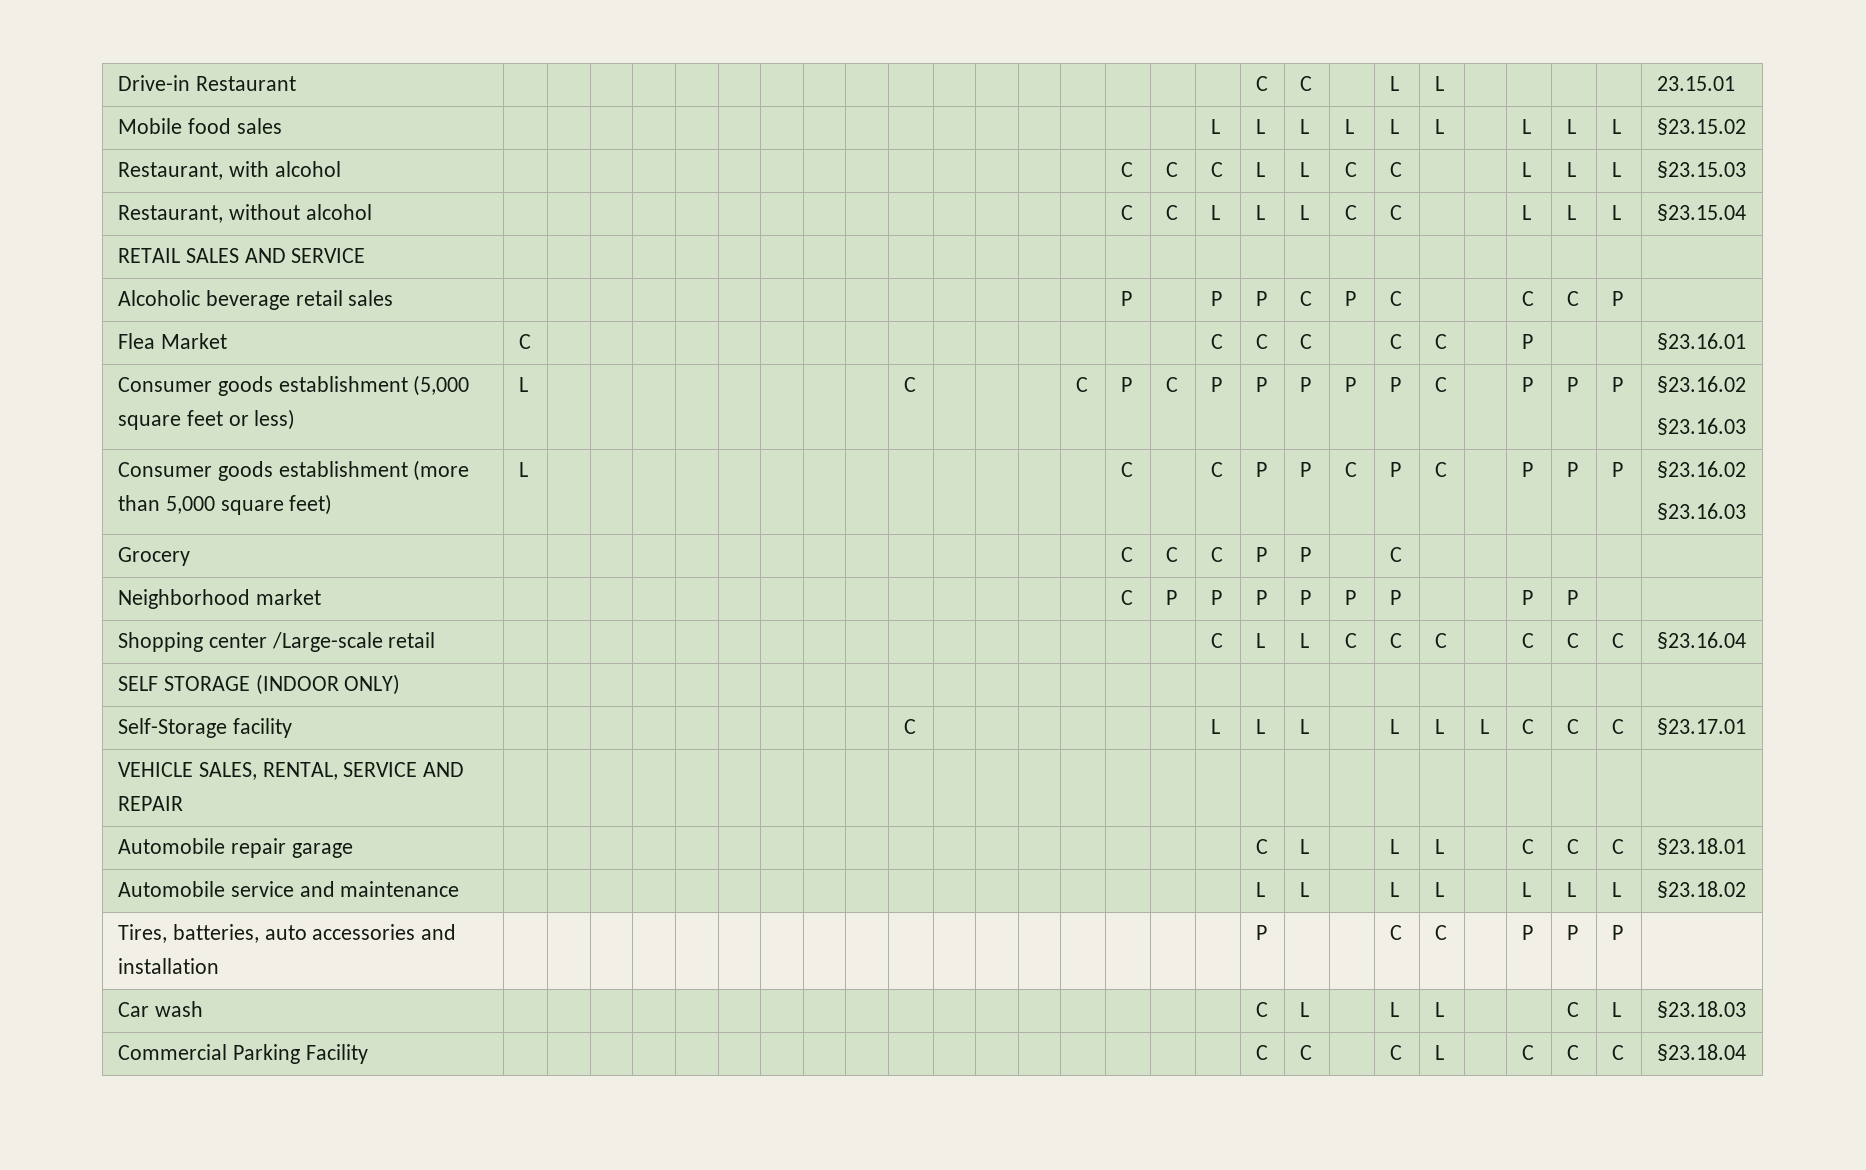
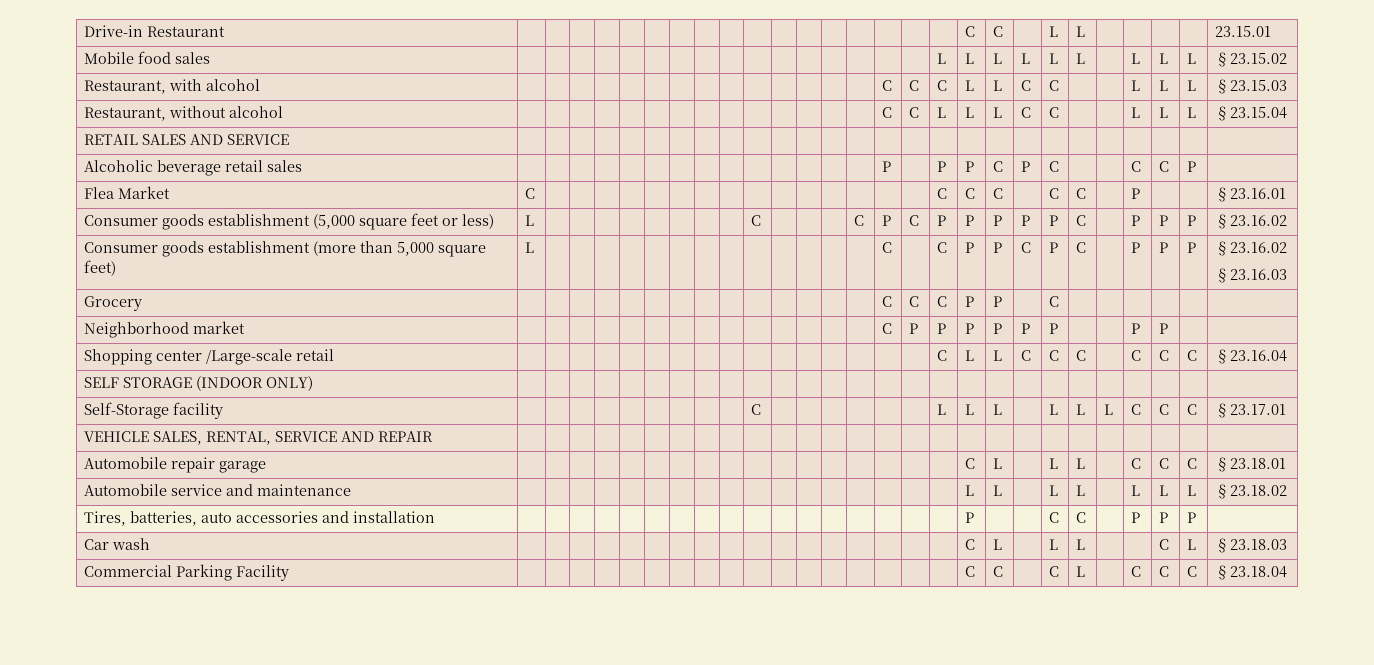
  Consumer goods establishment (5,000 square feet or less) | L | | | | | | | | | C | | | | C | P | C | P | P | P | P | P | C | | P | P | P | §23.16.02
- §23.16.03

